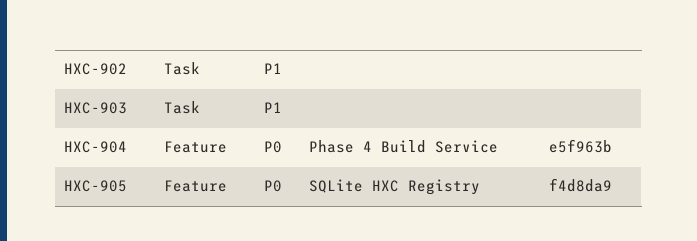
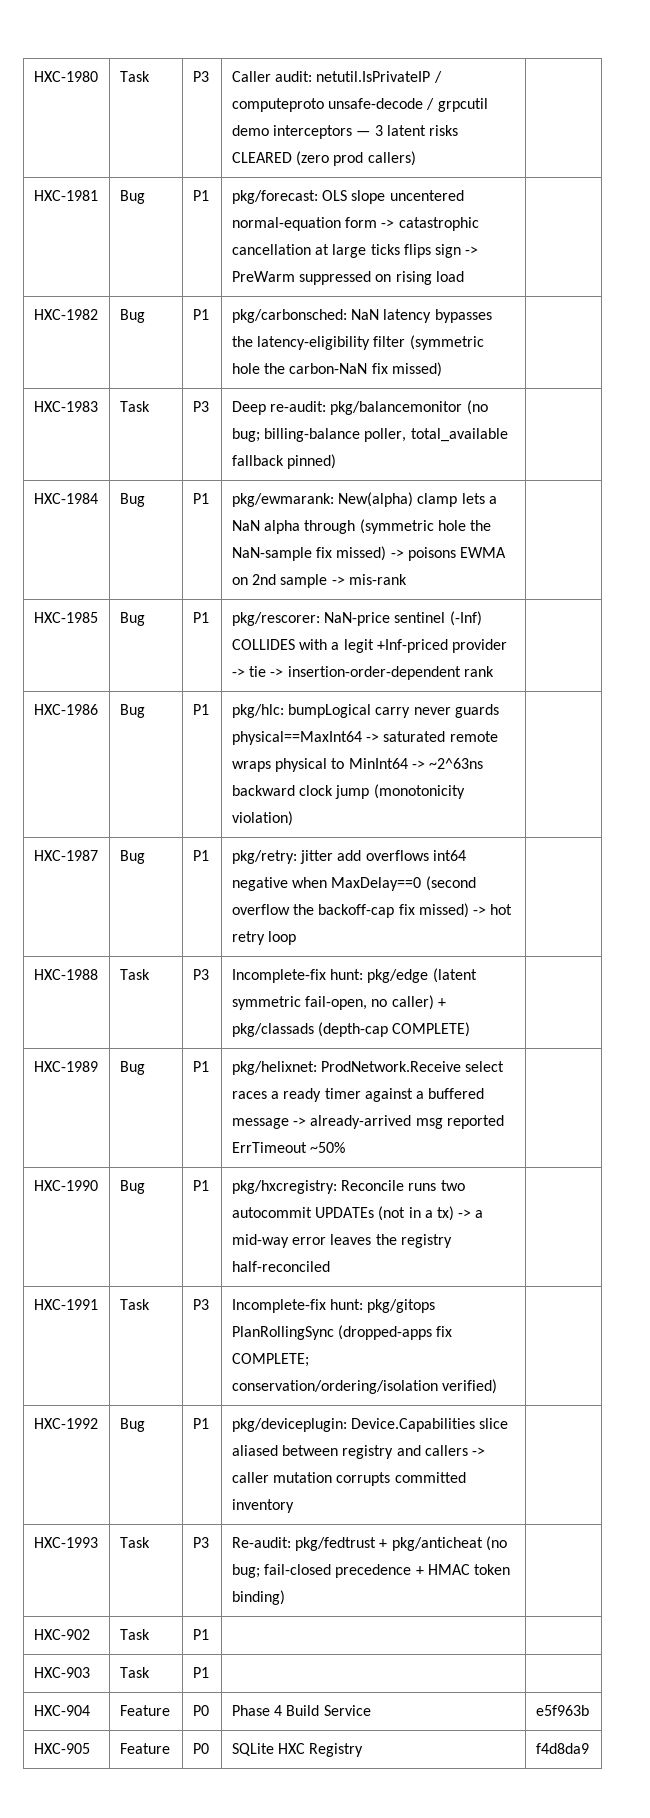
+ HXC-1980 | Task | P3 | Caller audit: netutil.IsPrivateIP / computeproto unsafe-decode / grpcutil demo interceptors — 3 latent risks CLEARED (zero prod callers) |
+ HXC-1981 | Bug | P1 | pkg/forecast: OLS slope uncentered normal-equation form -> catastrophic cancellation at large ticks flips sign -> PreWarm suppressed on rising load |
+ HXC-1982 | Bug | P1 | pkg/carbonsched: NaN latency bypasses the latency-eligibility filter (symmetric hole the carbon-NaN fix missed) |
+ HXC-1983 | Task | P3 | Deep re-audit: pkg/balancemonitor (no bug; billing-balance poller, total_available fallback pinned) |
+ HXC-1984 | Bug | P1 | pkg/ewmarank: New(alpha) clamp lets a NaN alpha through (symmetric hole the NaN-sample fix missed) -> poisons EWMA on 2nd sample -> mis-rank |
+ HXC-1985 | Bug | P1 | pkg/rescorer: NaN-price sentinel (-Inf) COLLIDES with a legit +Inf-priced provider -> tie -> insertion-order-dependent rank |
+ HXC-1986 | Bug | P1 | pkg/hlc: bumpLogical carry never guards physical==MaxInt64 -> saturated remote wraps physical to MinInt64 -> ~2^63ns backward clock jump (monotonicity violation) |
+ HXC-1987 | Bug | P1 | pkg/retry: jitter add overflows int64 negative when MaxDelay==0 (second overflow the backoff-cap fix missed) -> hot retry loop |
+ HXC-1988 | Task | P3 | Incomplete-fix hunt: pkg/edge (latent symmetric fail-open, no caller) + pkg/classads (depth-cap COMPLETE) |
+ HXC-1989 | Bug | P1 | pkg/helixnet: ProdNetwork.Receive select races a ready timer against a buffered message -> already-arrived msg reported ErrTimeout ~50% |
+ HXC-1990 | Bug | P1 | pkg/hxcregistry: Reconcile runs two autocommit UPDATEs (not in a tx) -> a mid-way error leaves the registry half-reconciled |
+ HXC-1991 | Task | P3 | Incomplete-fix hunt: pkg/gitops PlanRollingSync (dropped-apps fix COMPLETE; conservation/ordering/isolation verified) |
+ HXC-1992 | Bug | P1 | pkg/deviceplugin: Device.Capabilities slice aliased between registry and callers -> caller mutation corrupts committed inventory |
+ HXC-1993 | Task | P3 | Re-audit: pkg/fedtrust + pkg/anticheat (no bug; fail-closed precedence + HMAC token binding) |

